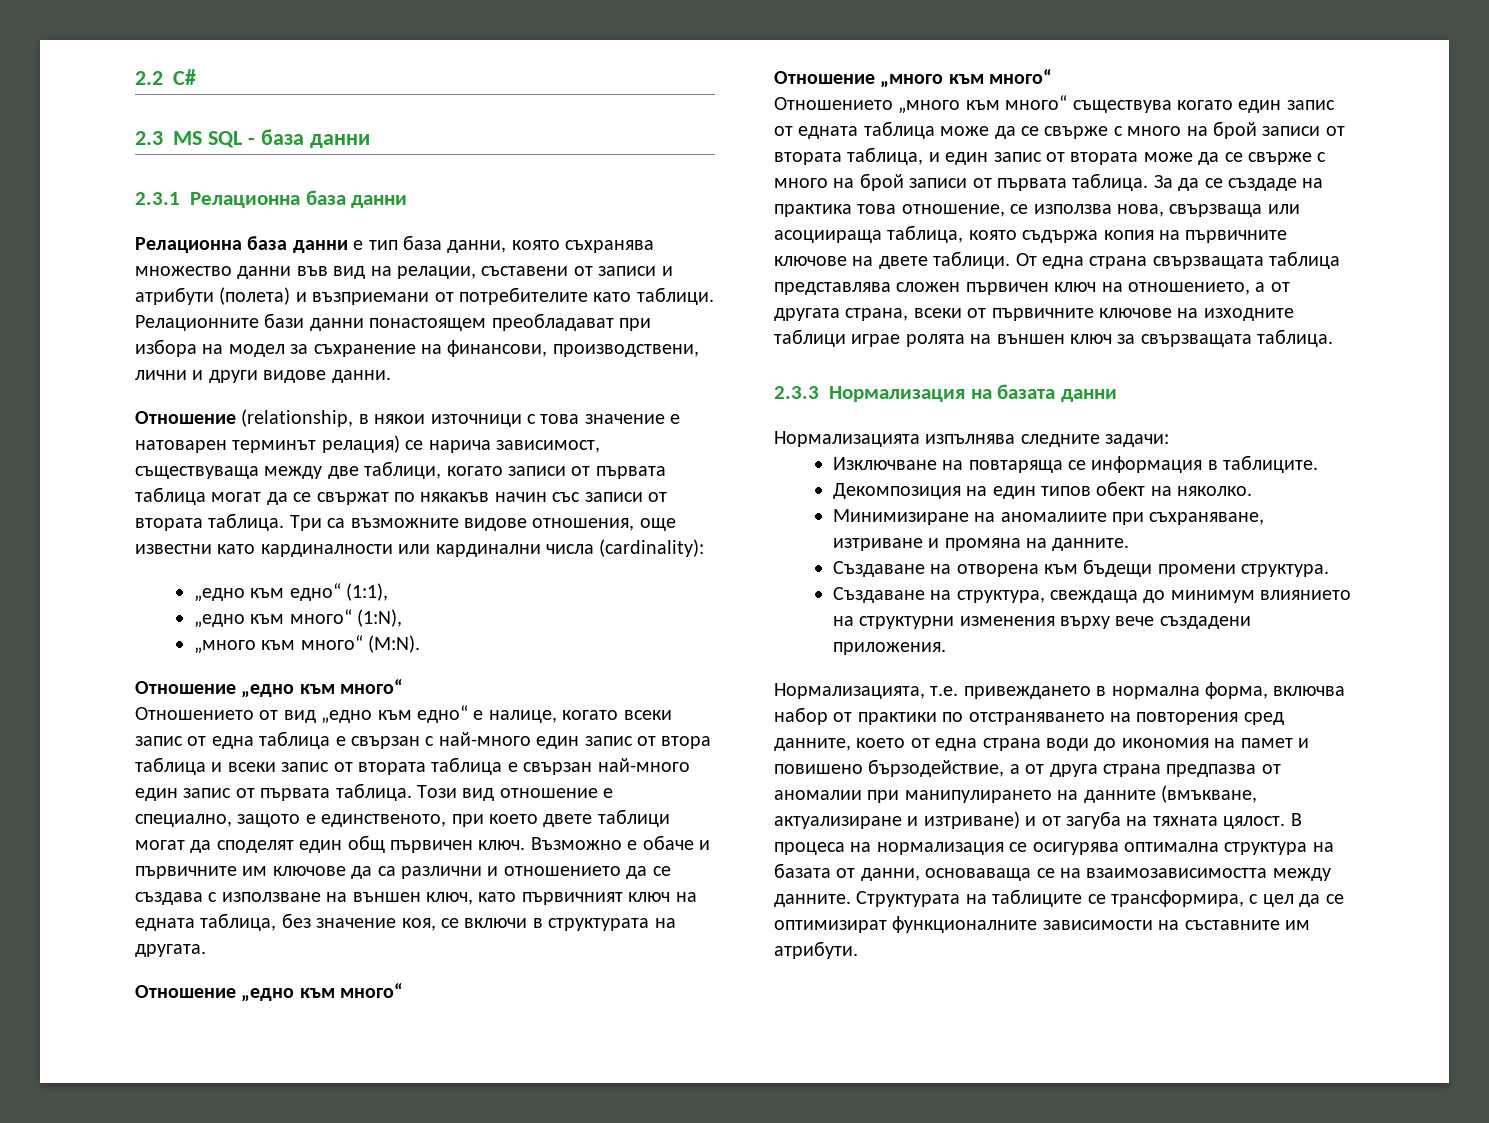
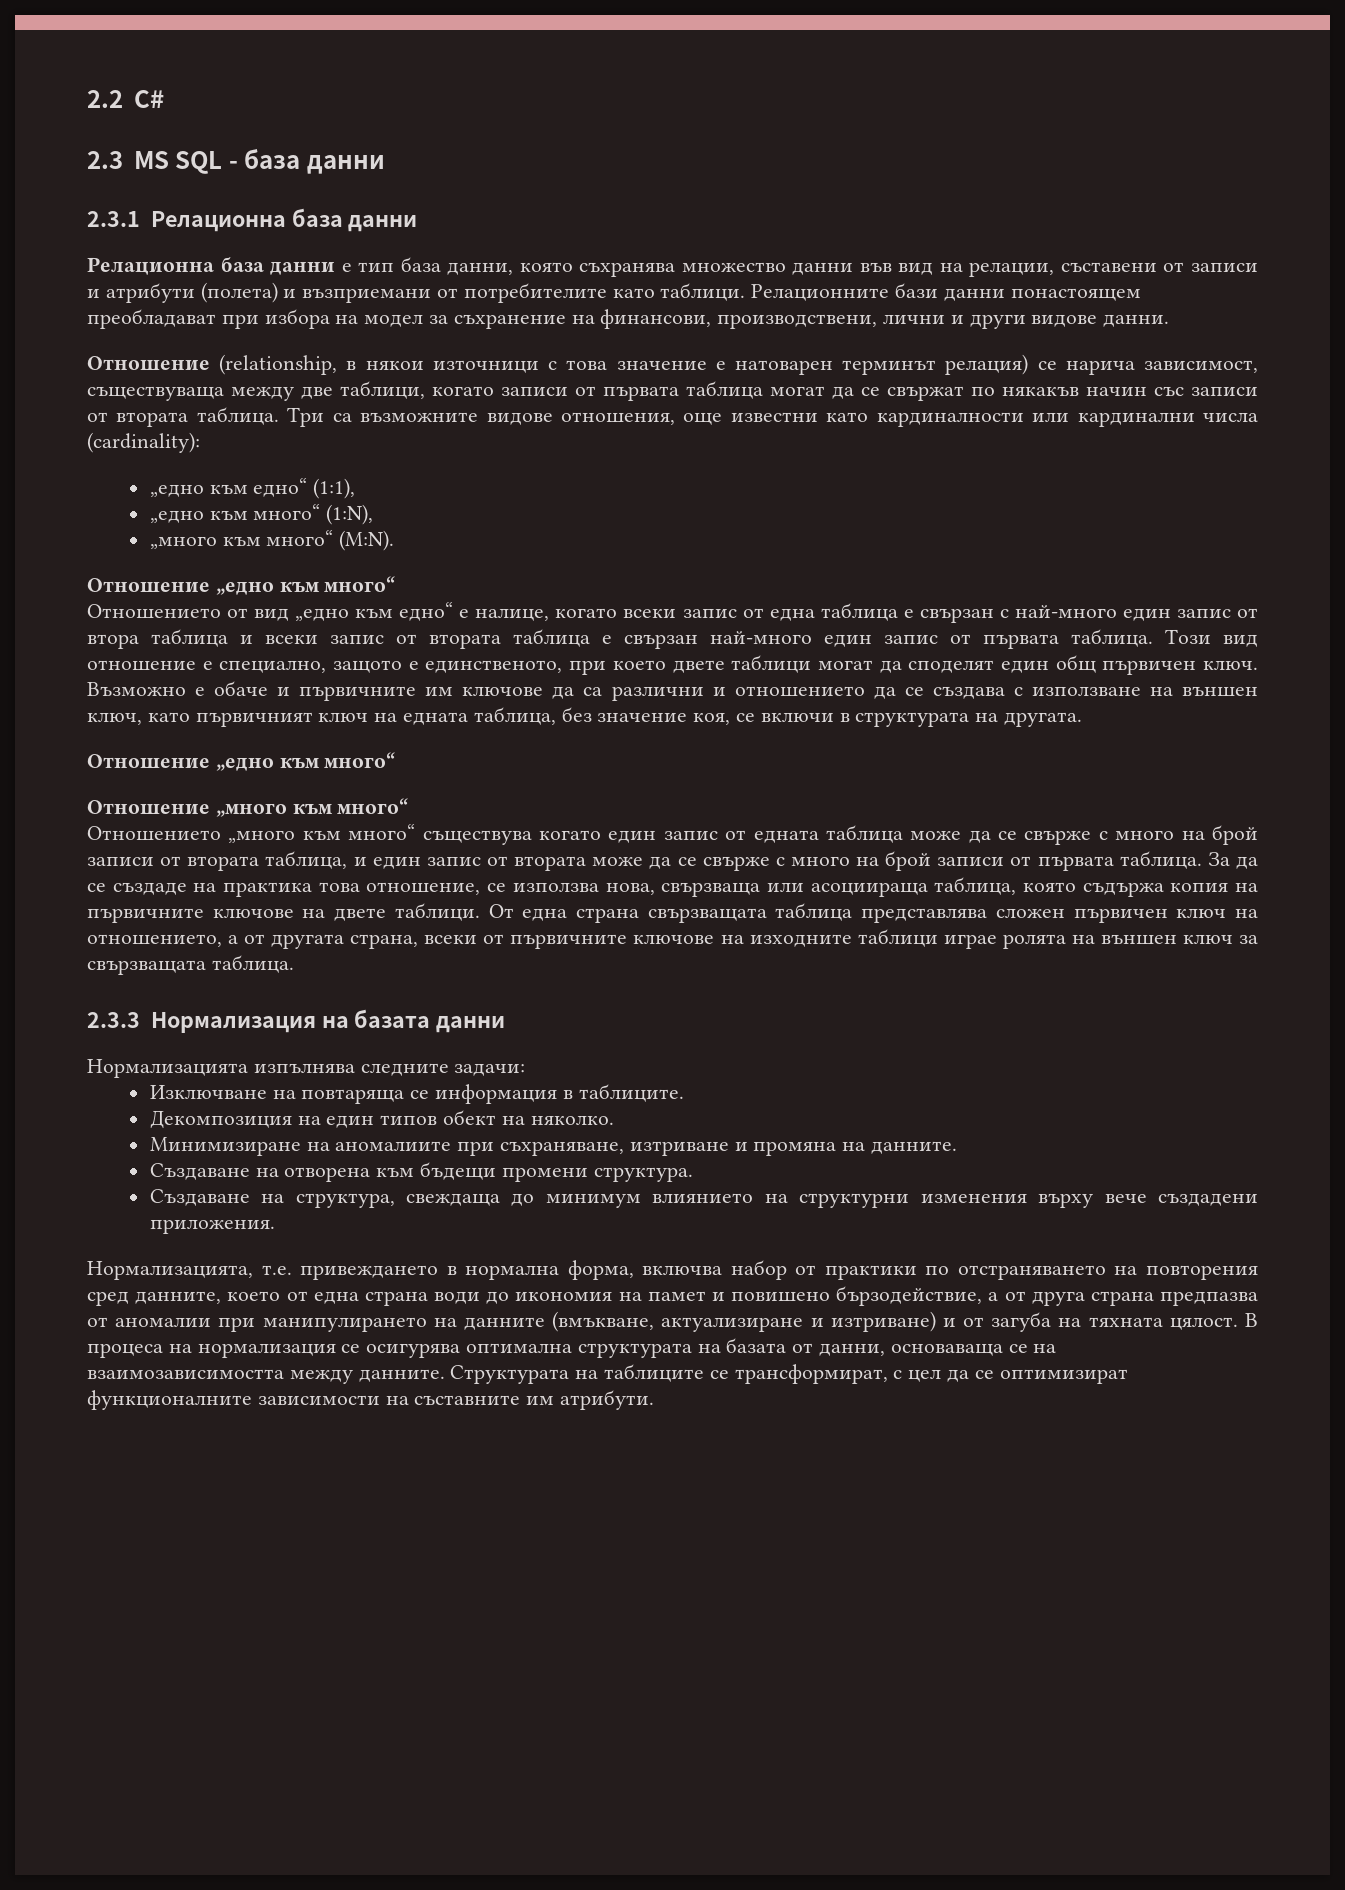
- В процеса на нормализация се осигурява оптимална структура на базата от данни, основаваща се на взаимозависимостта между данните.
+ В процеса на нормализация се осигурява оптимална структурата на базата от данни, основаваща се на взаимозависимостта между данните.
- Структурата на таблиците се трансформира, с цел да се оптимизират функционалните зависимости на съставните им атрибути.
+ Структурата на таблиците се трансформират, с цел да се оптимизират функционалните зависимости на съставните им атрибути.

